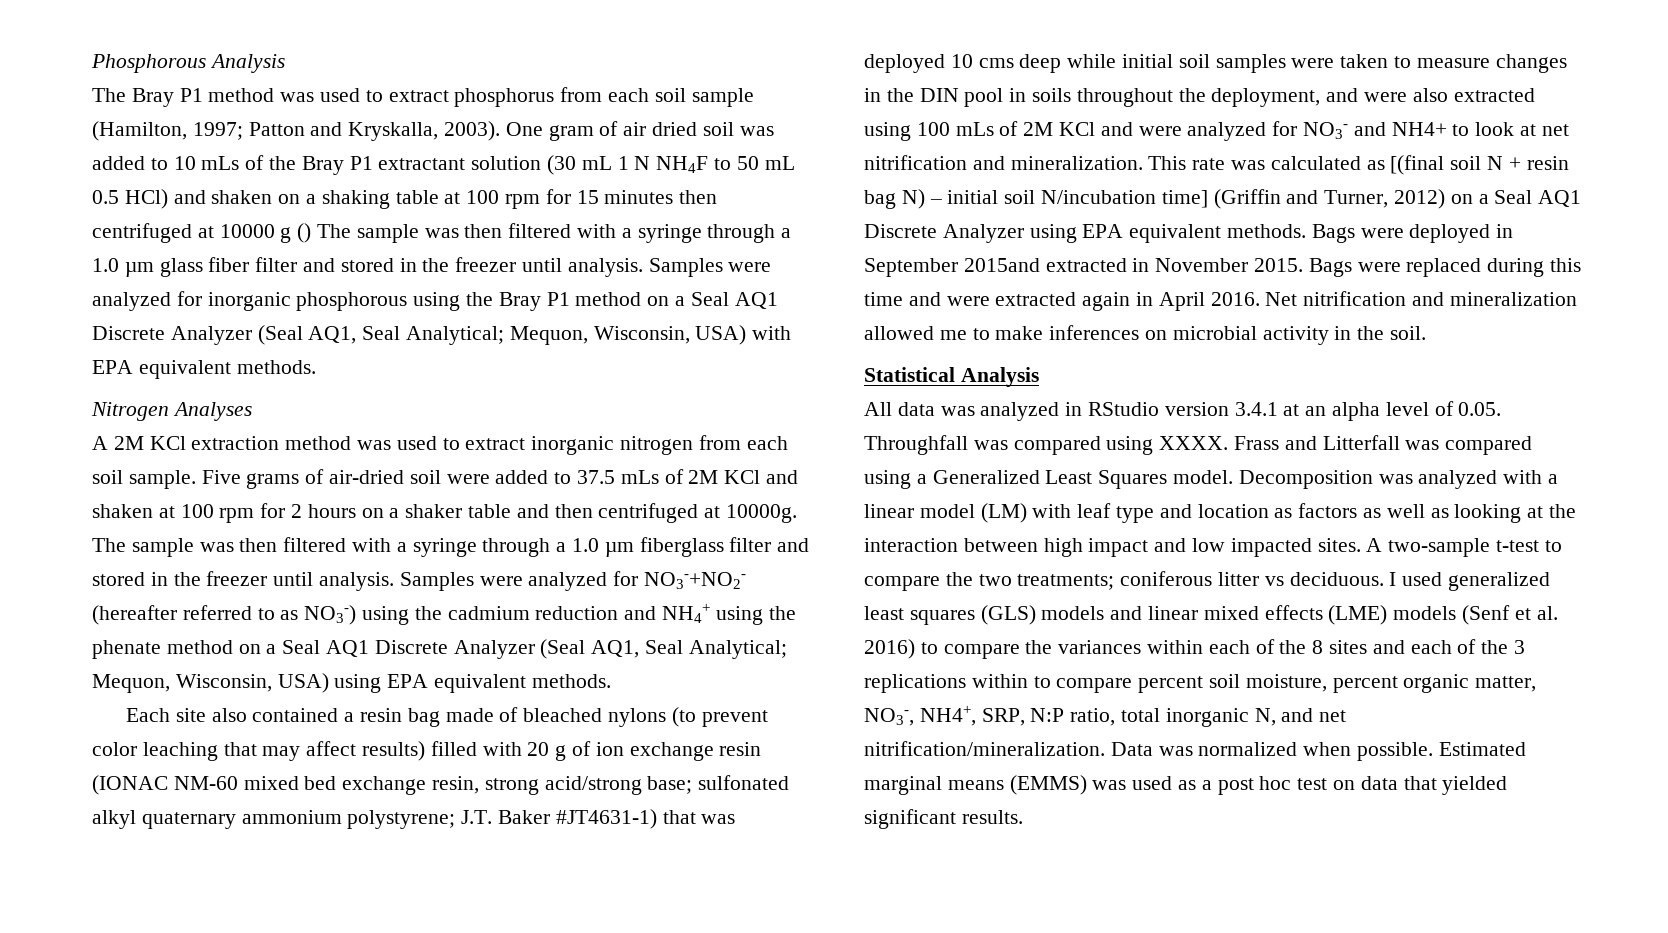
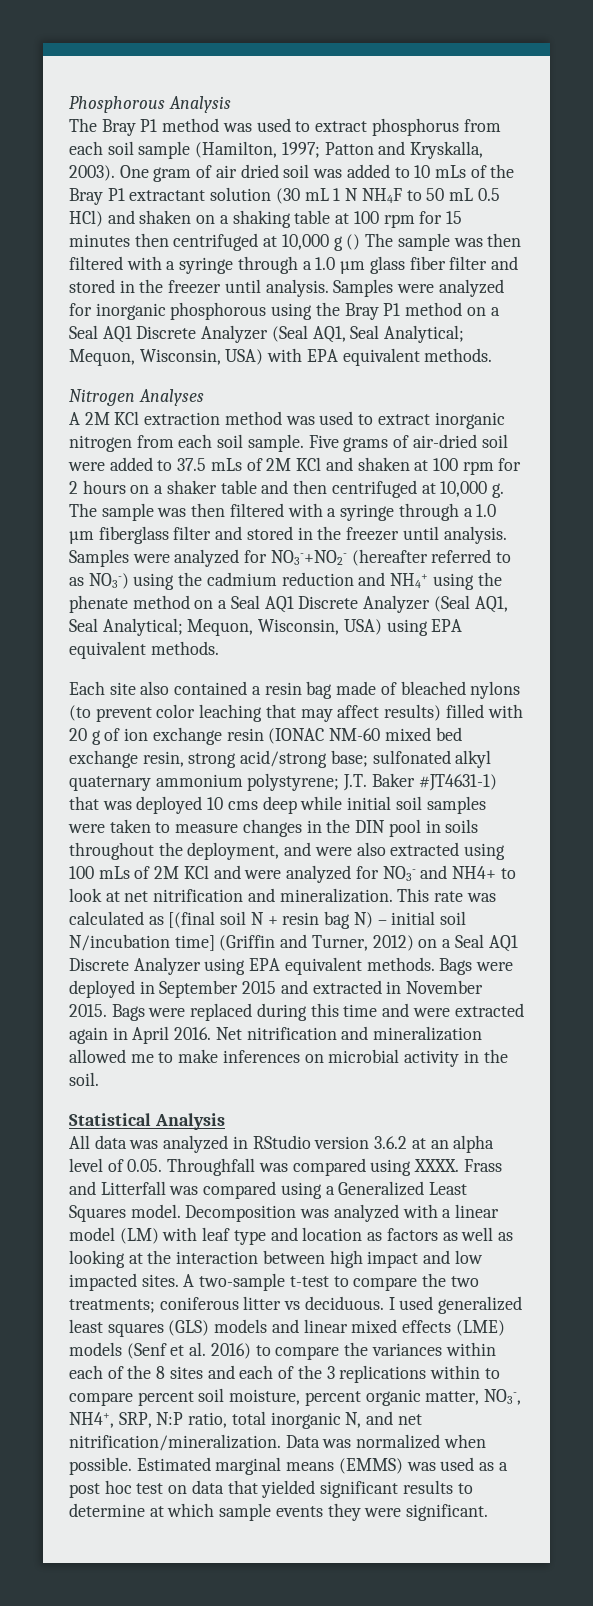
- One gram of air dried soil was added to 10 mLs of the Bray P1 extractant solution (30 mL 1 N NH4F to 50 mL 0.5 HCl) and shaken on a shaking table at 100 rpm for 15 minutes then centrifuged at 10000 g () The sample was then filtered with a syringe through a 1.0 µm glass fiber filter and stored in the freezer until analysis.
+ One gram of air dried soil was added to 10 mLs of the Bray P1 extractant solution (30 mL 1 N NH4F to 50 mL 0.5 HCl) and shaken on a shaking table at 100 rpm for 15 minutes then centrifuged at 10,000 g () The sample was then filtered with a syringe through a 1.0 µm glass fiber filter and stored in the freezer until analysis.
- Five grams of air-dried soil were added to 37.5 mLs of 2M KCl and shaken at 100 rpm for 2 hours on a shaker table and then centrifuged at 10000g.
+ Five grams of air-dried soil were added to 37.5 mLs of 2M KCl and shaken at 100 rpm for 2 hours on a shaker table and then centrifuged at 10,000 g.
- Bags were deployed in September 2015and extracted in November 2015.
+ Bags were deployed in September 2015 and extracted in November 2015.
- All data was analyzed in RStudio version 3.4.1 at an alpha level of 0.05. Throughfall was compared using XXXX.
+ All data was analyzed in RStudio version 3.6.2 at an alpha level of 0.05. Throughfall was compared using XXXX.
- Estimated marginal means (EMMS) was used as a post hoc test on data that yielded significant results.
+ Estimated marginal means (EMMS) was used as a post hoc test on data that yielded significant results to determine at which sample events they were significant.

